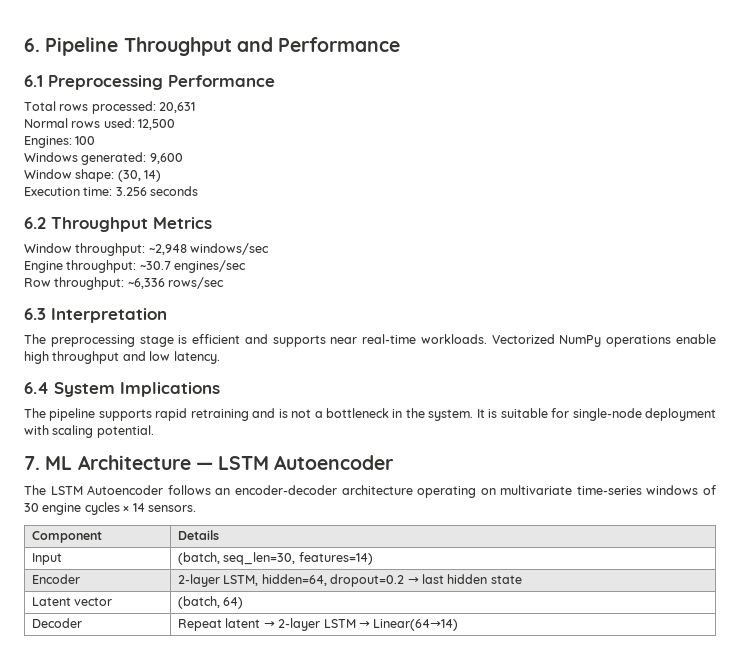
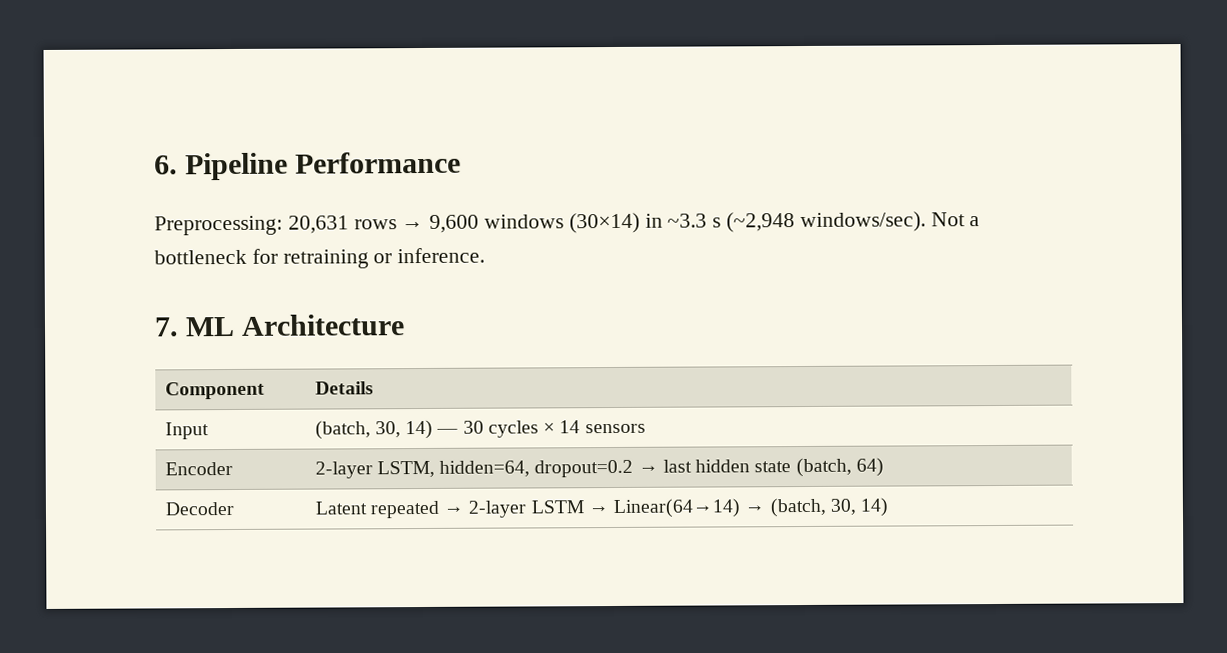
- 6. Pipeline Throughput and Performance
- 6.1 Preprocessing Performance
- Total rows processed: 20,631
- Normal rows used: 12,500
- Engines: 100
- Windows generated: 9,600
- Window shape: (30, 14)
- Execution time: 3.256 seconds
- 6.2 Throughput Metrics
- Window throughput: ~2,948 windows/sec
- Engine throughput: ~30.7 engines/sec
- Row throughput: ~6,336 rows/sec
- 6.3 Interpretation
- The preprocessing stage is efficient and supports near real-time workloads. Vectorized NumPy operations enable high throughput and low latency.
- 6.4 System Implications
- The pipeline supports rapid retraining and is not a bottleneck in the system. It is suitable for single-node deployment with scaling potential.
- 7. ML Architecture — LSTM Autoencoder
- The LSTM Autoencoder follows an encoder-decoder architecture operating on multivariate time-series windows of 30 engine cycles × 14 sensors.
+ 6. Pipeline Performance
+ Preprocessing: 20,631 rows → 9,600 windows (30×14) in ~3.3 s (~2,948 windows/sec). Not a bottleneck for retraining or inference.
+ 7. ML Architecture
  Component | Details
- Input | (batch, seq_len=30, features=14)
+ Input | (batch, 30, 14) — 30 cycles × 14 sensors
- Encoder | 2-layer LSTM, hidden=64, dropout=0.2 → last hidden state
- Latent vector | (batch, 64)
+ Encoder | 2-layer LSTM, hidden=64, dropout=0.2 → last hidden state (batch, 64)
- Decoder | Repeat latent → 2-layer LSTM → Linear(64→14)
+ Decoder | Latent repeated → 2-layer LSTM → Linear(64→14) → (batch, 30, 14)

